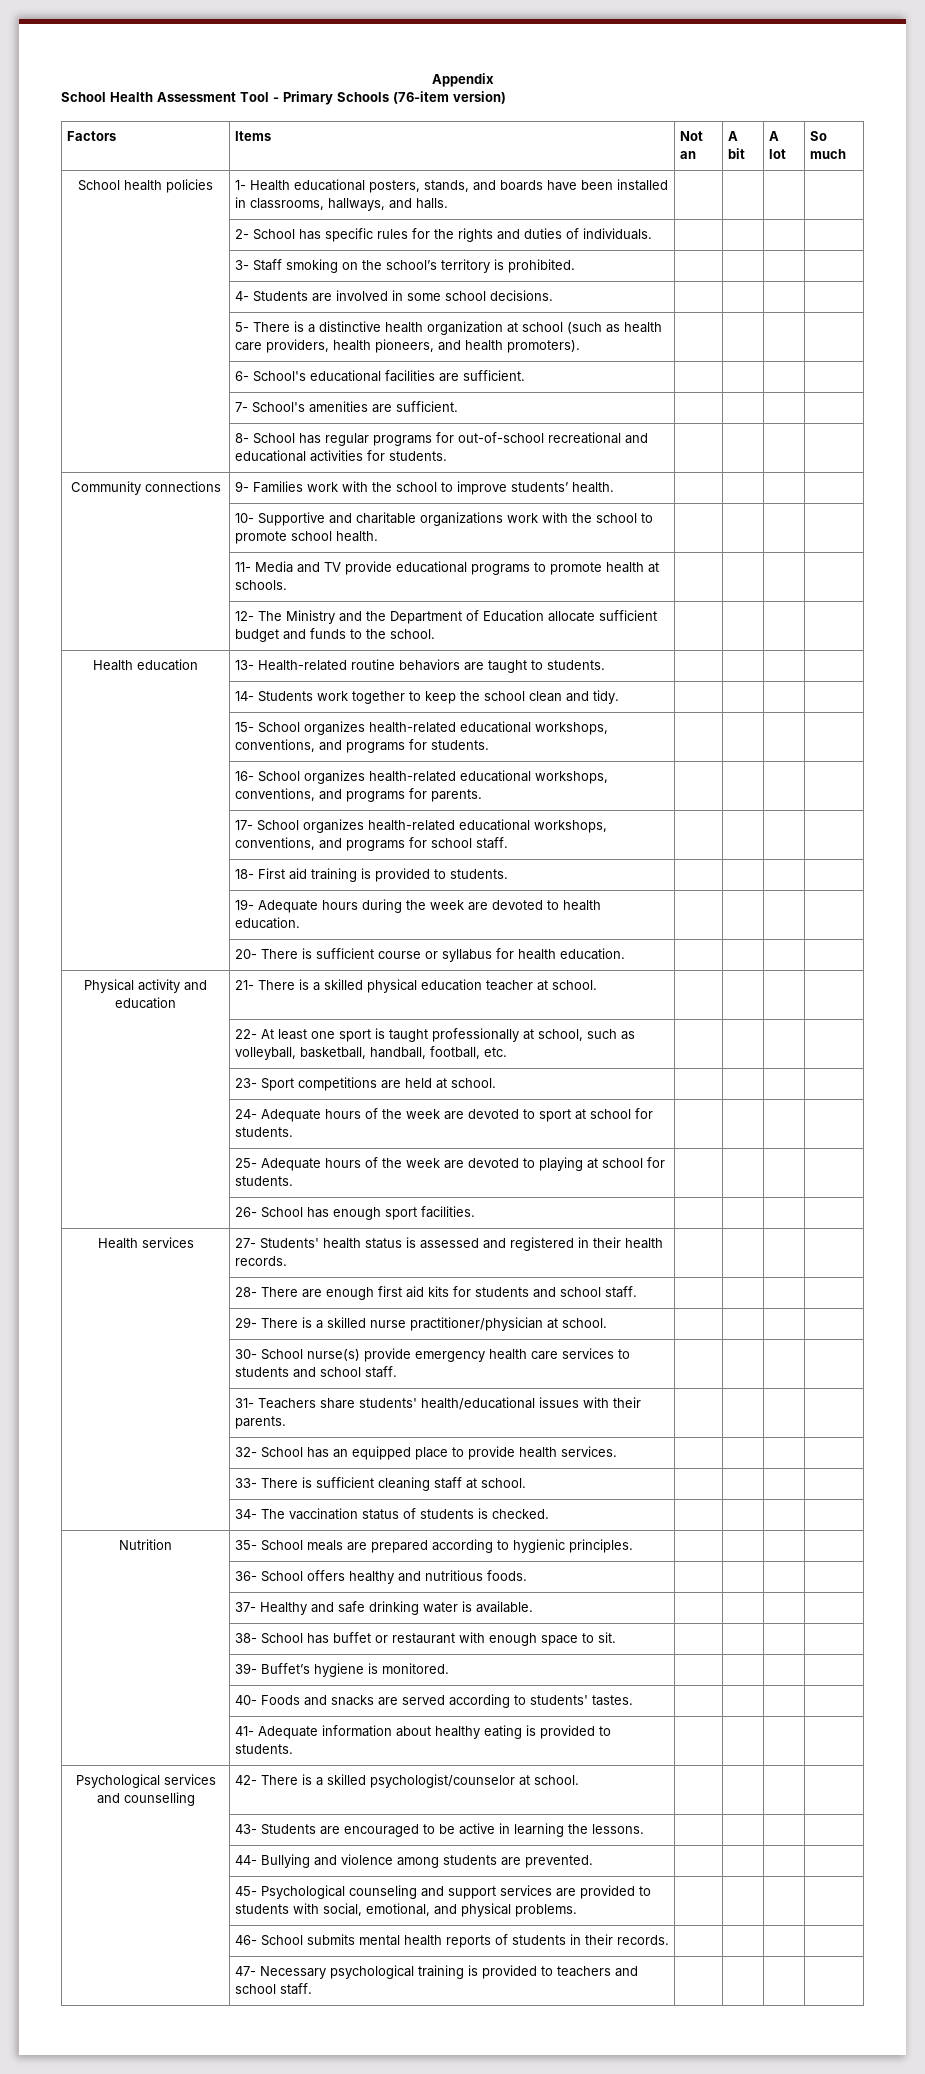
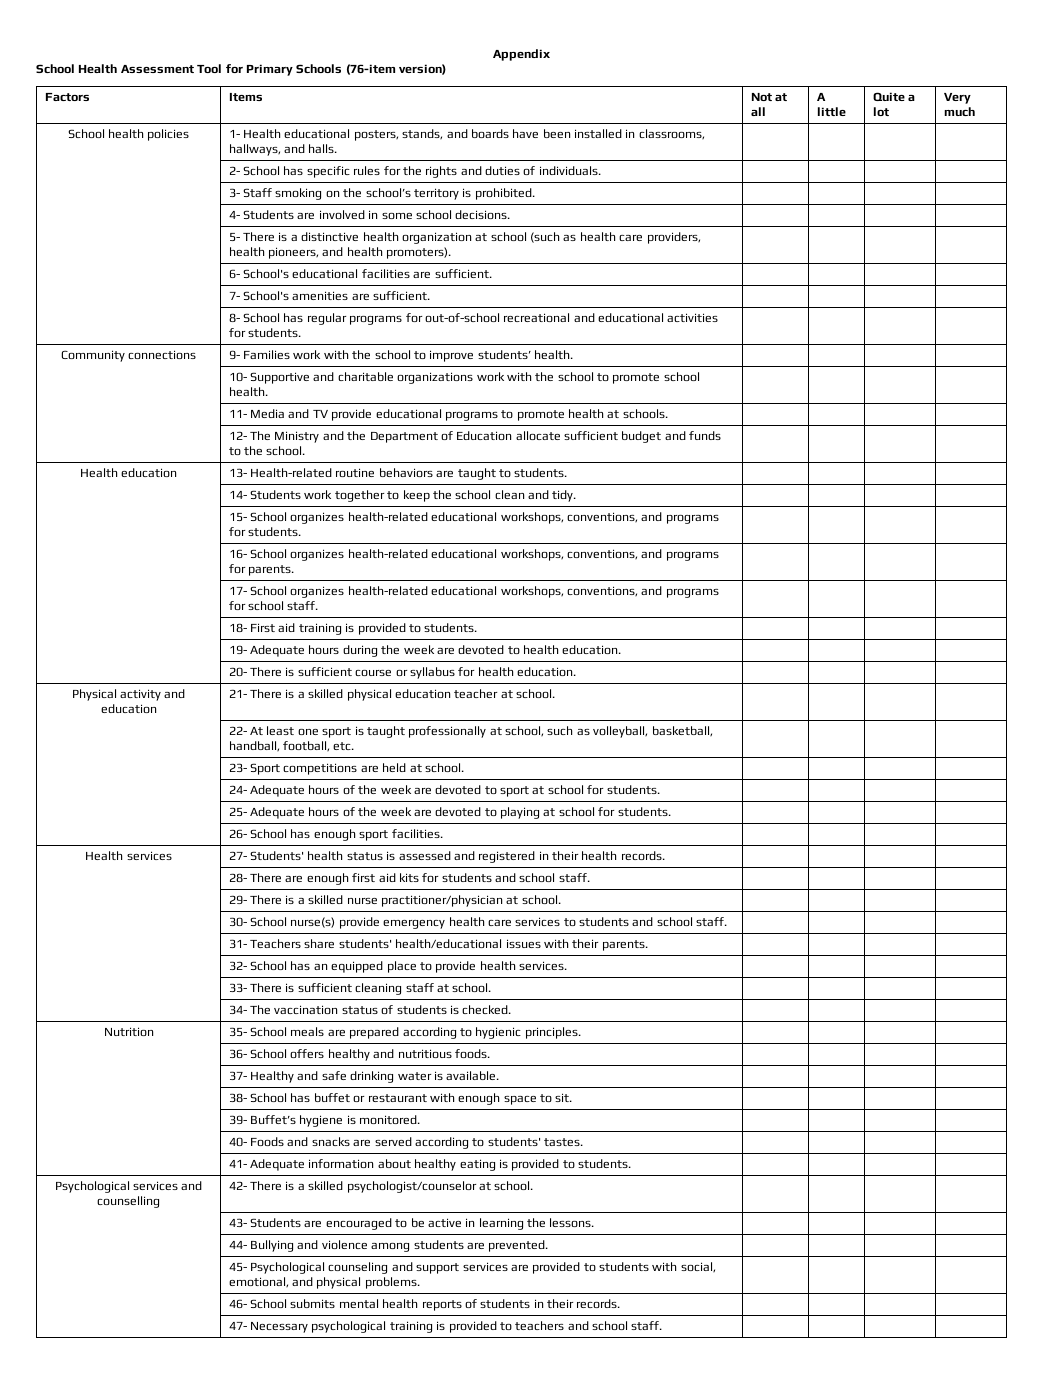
- School Health Assessment Tool - Primary Schools (76-item version)
+ School Health Assessment Tool for Primary Schools (76-item version)
- Factors | Items | Not an | A bit | A lot | So much
+ Factors | Items | Not at all | A little | Quite a lot | Very much

